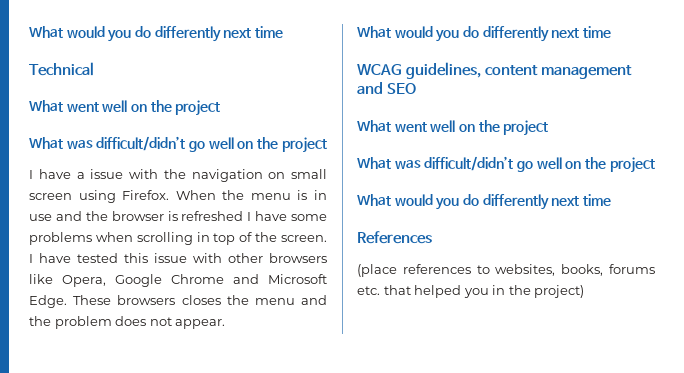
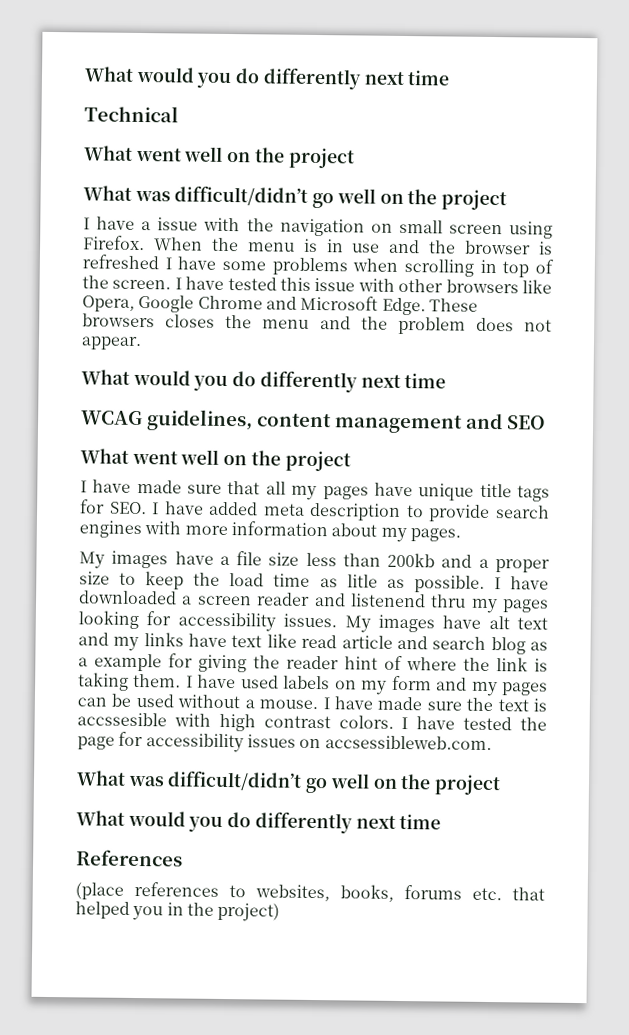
+ I have made sure that all my pages have unique title tags for SEO. I have added meta description to provide search engines with more information about my pages.
+ My images have a file size less than 200kb and a proper size to keep the load time as litle as possible. I have downloaded a screen reader and listenend thru my pages looking for accessibility issues. My images have alt text and my links have text like read article and search blog as a example for giving the reader hint of where the link is taking them. I have used labels on my form and my pages can be used without a mouse. I have made sure the text is accssesible with high contrast colors. I have tested the page for accessibility issues on accsessibleweb.com.

